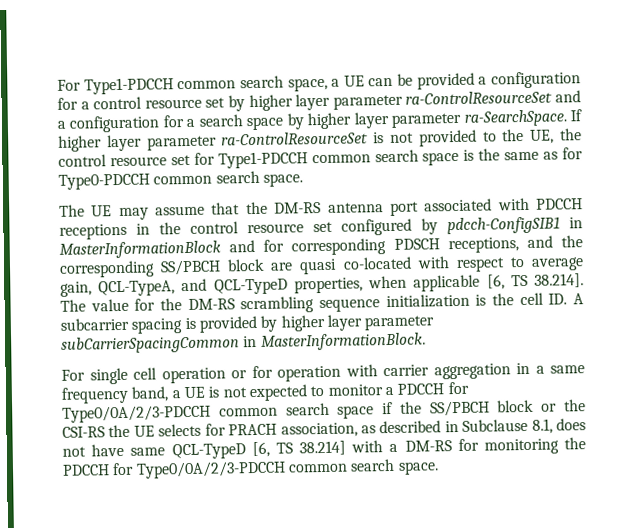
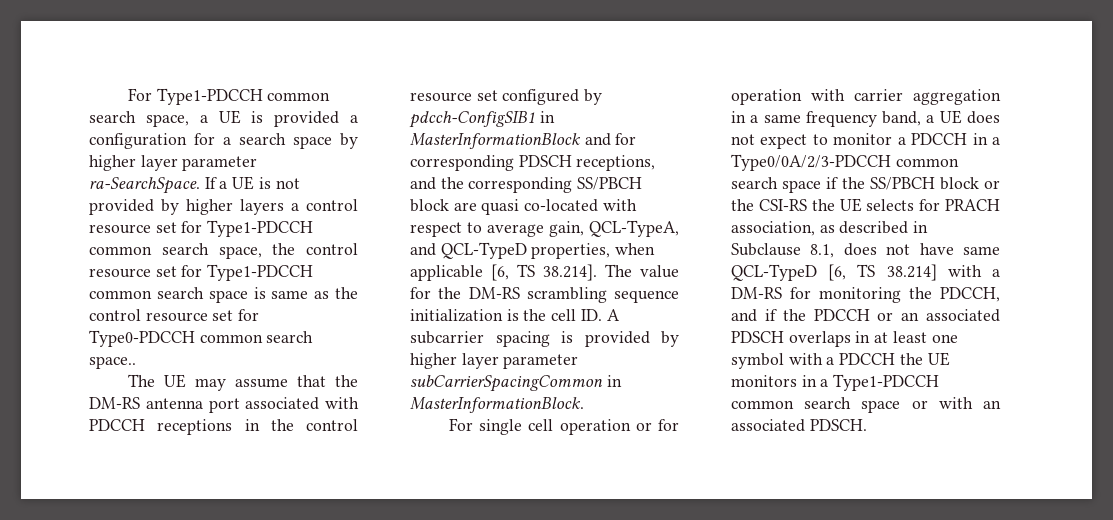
- For Type1-PDCCH common search space, a UE can be provided a configuration for a control resource set by higher layer parameter ra-ControlResourceSet and a configuration for a search space by higher layer parameter ra-SearchSpace.
+ For Type1-PDCCH common search space, a UE is provided a configuration for a search space by higher layer parameter ra-SearchSpace.
- If higher layer parameter ra-ControlResourceSet is not provided to the UE, the control resource set for Type1-PDCCH common search space is the same as for Type0-PDCCH common search space.
+ If a UE is not provided by higher layers a control resource set for Type1-PDCCH common search space, the control resource set for Type1-PDCCH common search space is same as the control resource set for Type0-PDCCH common search space..
- For single cell operation or for operation with carrier aggregation in a same frequency band, a UE is not expected to monitor a PDCCH for Type0/0A/2/3-PDCCH common search space if the SS/PBCH block or the CSI-RS the UE selects for PRACH association, as described in Subclause 8.1, does not have same QCL-TypeD [6, TS 38.214] with a DM-RS for monitoring the PDCCH for Type0/0A/2/3-PDCCH common search space.
+ For single cell operation or for operation with carrier aggregation in a same frequency band, a UE does not expect to monitor a PDCCH in a Type0/0A/2/3-PDCCH common search space if the SS/PBCH block or the CSI-RS the UE selects for PRACH association, as described in Subclause 8.1, does not have same QCL-TypeD [6, TS 38.214] with a DM-RS for monitoring the PDCCH, and if the PDCCH or an associated PDSCH overlaps in at least one symbol with a PDCCH the UE monitors in a Type1-PDCCH common search space or with an associated PDSCH.

